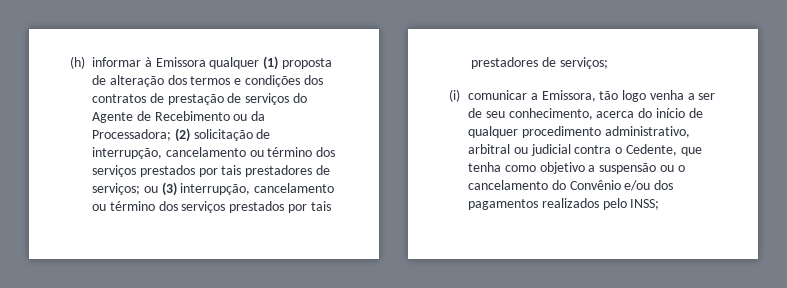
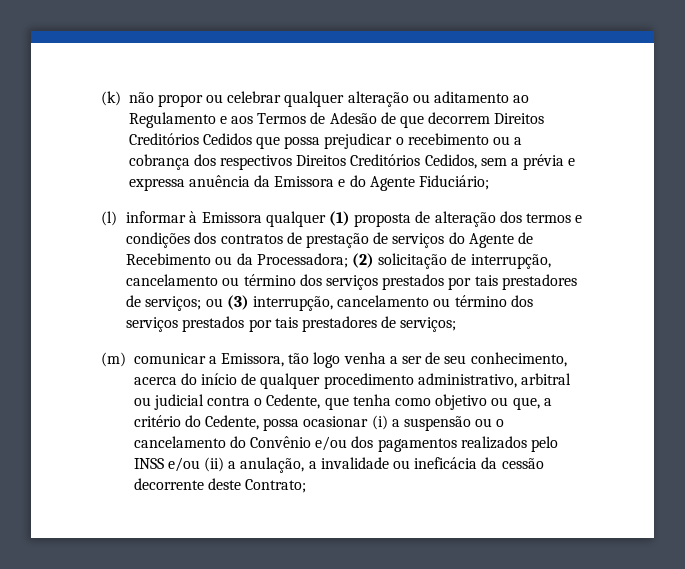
- (h) informar à Emissora qualquer (1) proposta de alteração dos termos e condições dos contratos de prestação de serviços do Agente de Recebimento ou da Processadora; (2) solicitação de interrupção, cancelamento ou término dos serviços prestados por tais prestadores de serviços; ou (3) interrupção, cancelamento ou término dos serviços prestados por tais prestadores de serviços;
+ (k) não propor ou celebrar qualquer alteração ou aditamento ao Regulamento e aos Termos de Adesão de que decorrem Direitos Creditórios Cedidos que possa prejudicar o recebimento ou a cobrança dos respectivos Direitos Creditórios Cedidos, sem a prévia e expressa anuência da Emissora e do Agente Fiduciário;
+ (l) informar à Emissora qualquer (1) proposta de alteração dos termos e condições dos contratos de prestação de serviços do Agente de Recebimento ou da Processadora; (2) solicitação de interrupção, cancelamento ou término dos serviços prestados por tais prestadores de serviços; ou (3) interrupção, cancelamento ou término dos serviços prestados por tais prestadores de serviços;
- (i) comunicar a Emissora, tão logo venha a ser de seu conhecimento, acerca do início de qualquer procedimento administrativo, arbitral ou judicial contra o Cedente, que tenha como objetivo a suspensão ou o cancelamento do Convênio e/ou dos pagamentos realizados pelo INSS;
+ (m) comunicar a Emissora, tão logo venha a ser de seu conhecimento, acerca do início de qualquer procedimento administrativo, arbitral ou judicial contra o Cedente, que tenha como objetivo ou que, a critério do Cedente, possa ocasionar (i) a suspensão ou o cancelamento do Convênio e/ou dos pagamentos realizados pelo INSS e/ou (ii) a anulação, a invalidade ou ineficácia da cessão decorrente deste Contrato;

